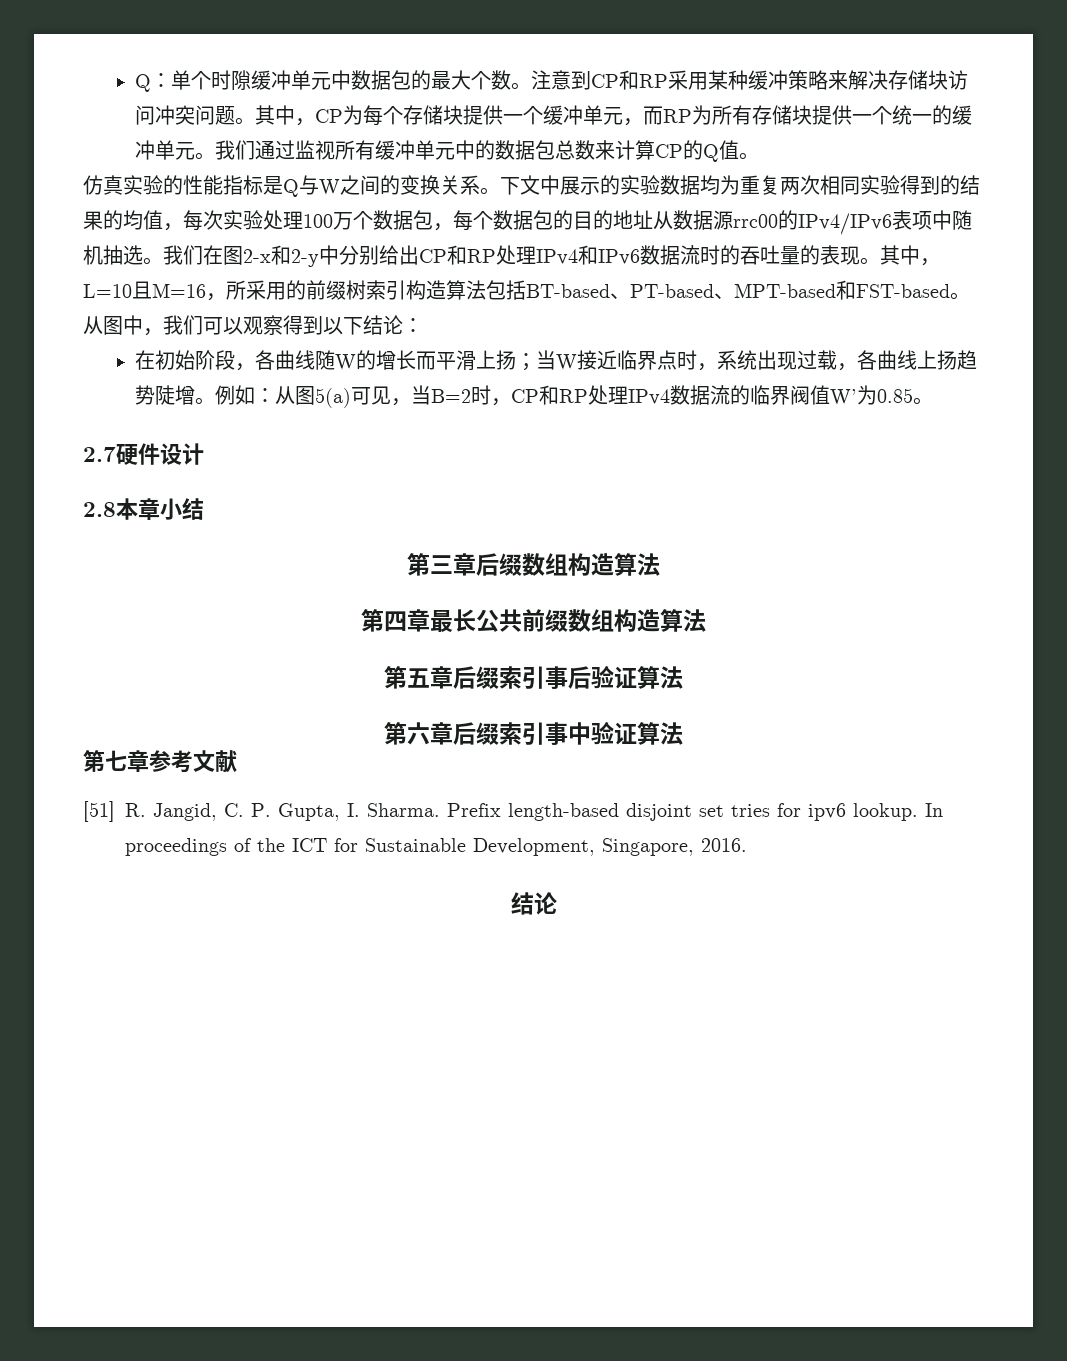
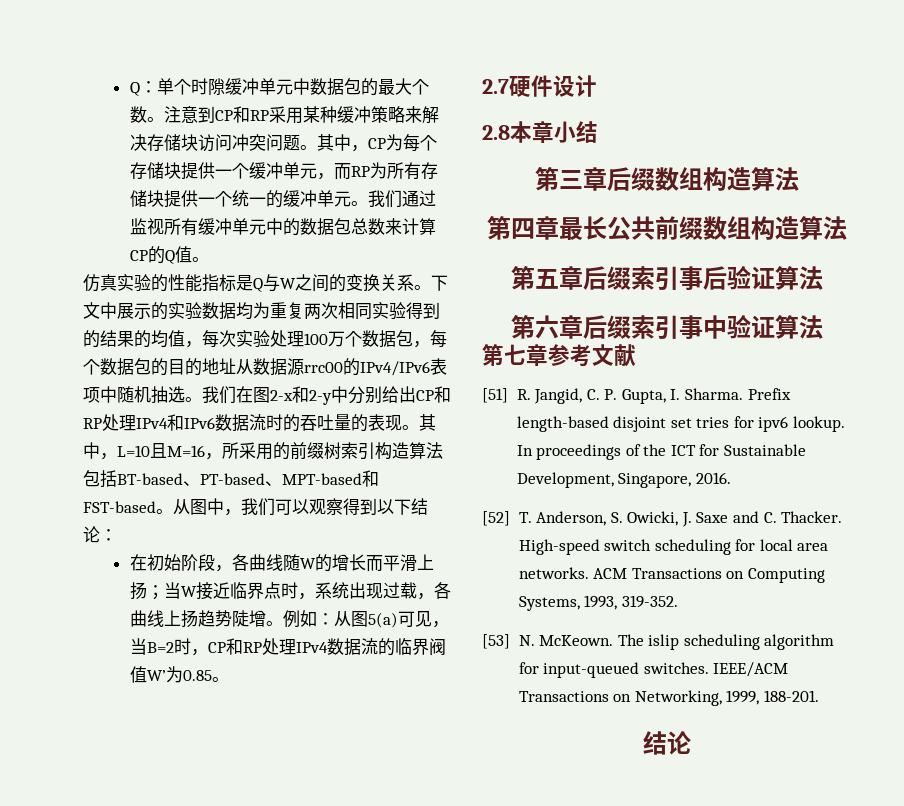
+ [52] T. Anderson, S. Owicki, J. Saxe and C. Thacker. High-speed switch scheduling for local area networks. ACM Transactions on Computing Systems, 1993, 319-352.
+ [53] N. McKeown. The islip scheduling algorithm for input-queued switches. IEEE/ACM Transactions on Networking, 1999, 188-201.

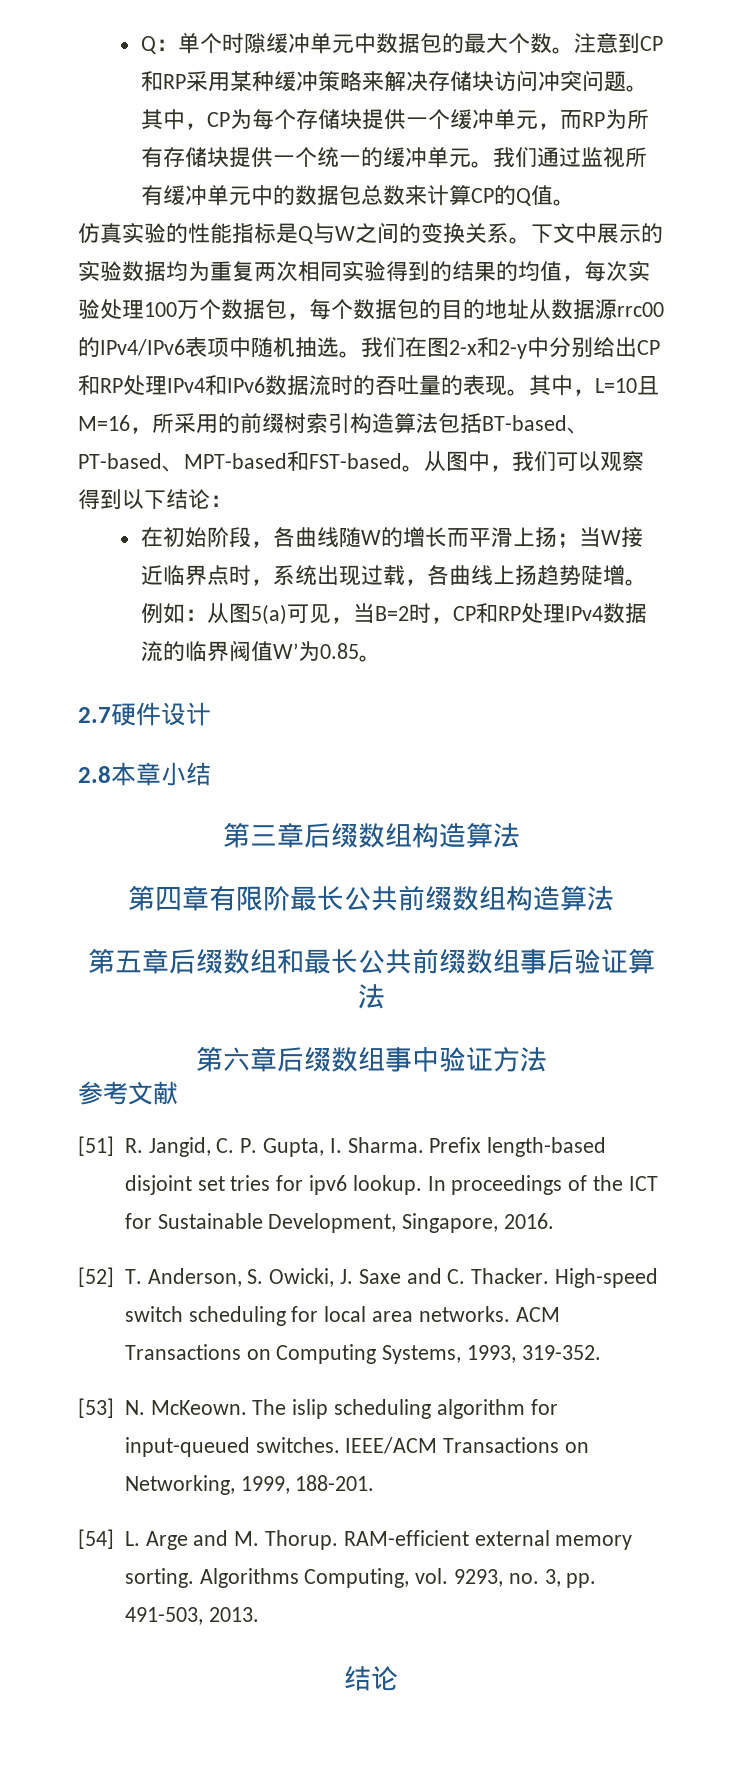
- 第四章最长公共前缀数组构造算法
+ 第四章有限阶最长公共前缀数组构造算法
- 第五章后缀索引事后验证算法
+ 第五章后缀数组和最长公共前缀数组事后验证算法
- 第六章后缀索引事中验证算法
- 第七章参考文献
+ 第六章后缀数组事中验证方法
+ 参考文献
+ [54] L. Arge and M. Thorup. RAM-efficient external memory sorting. Algorithms Computing, vol. 9293, no. 3, pp. 491-503, 2013.

